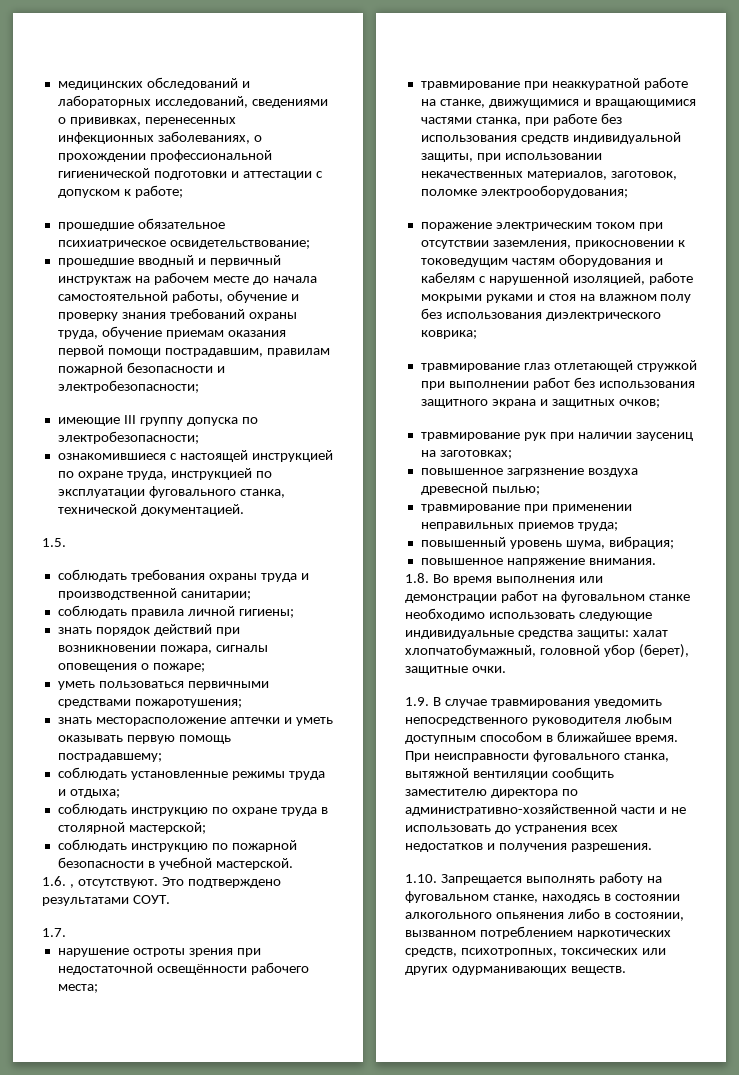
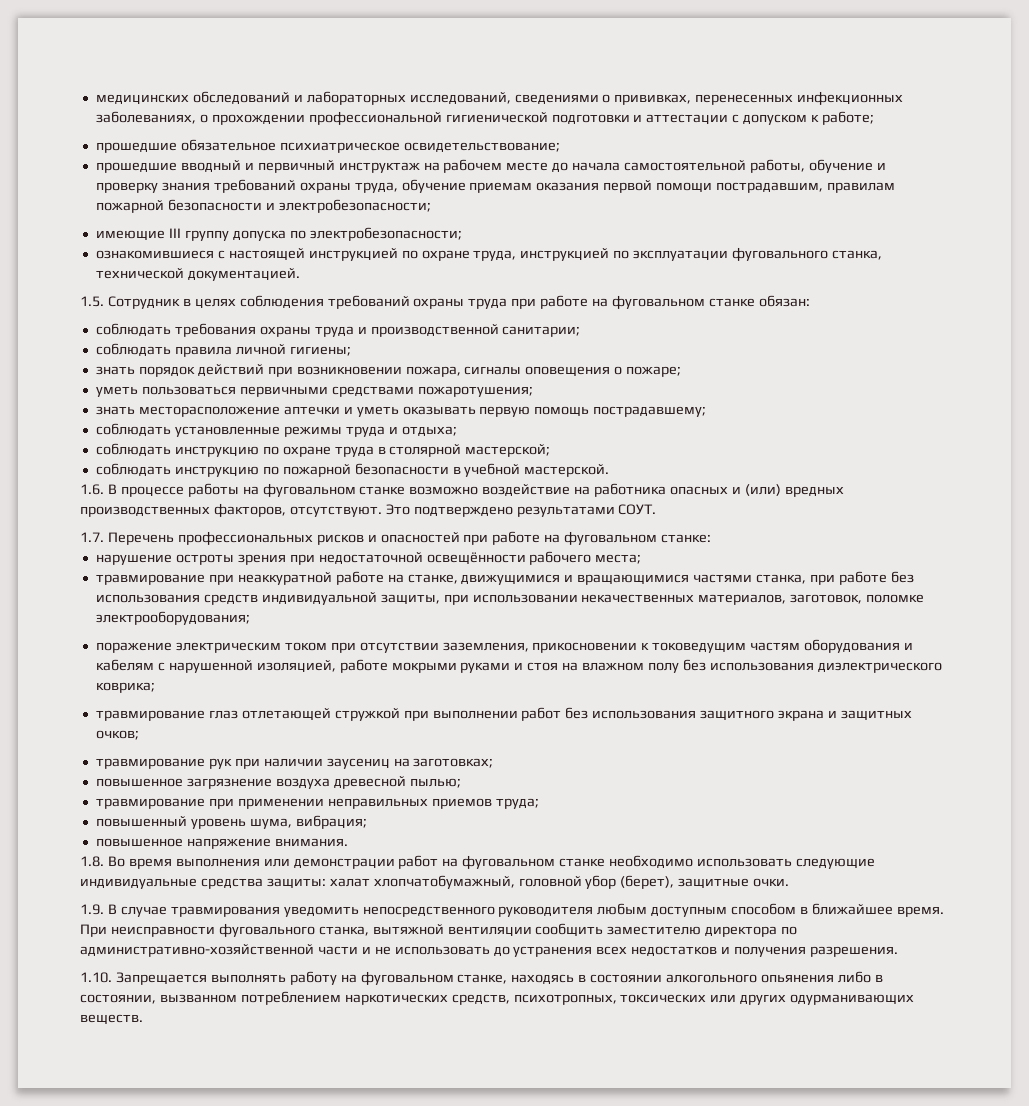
- 1.5.
+ 1.5. Сотрудник в целях соблюдения требований охраны труда при работе на фуговальном станке обязан:
- 1.6. , отсутствуют.
+ 1.6. В процессе работы на фуговальном станке возможно воздействие на работника опасных и (или) вредных производственных факторов, отсутствуют.
- 1.7.
+ 1.7. Перечень профессиональных рисков и опасностей при работе на фуговальном станке:

